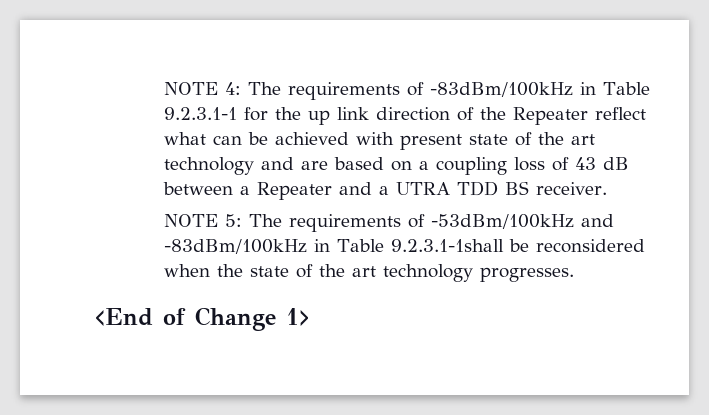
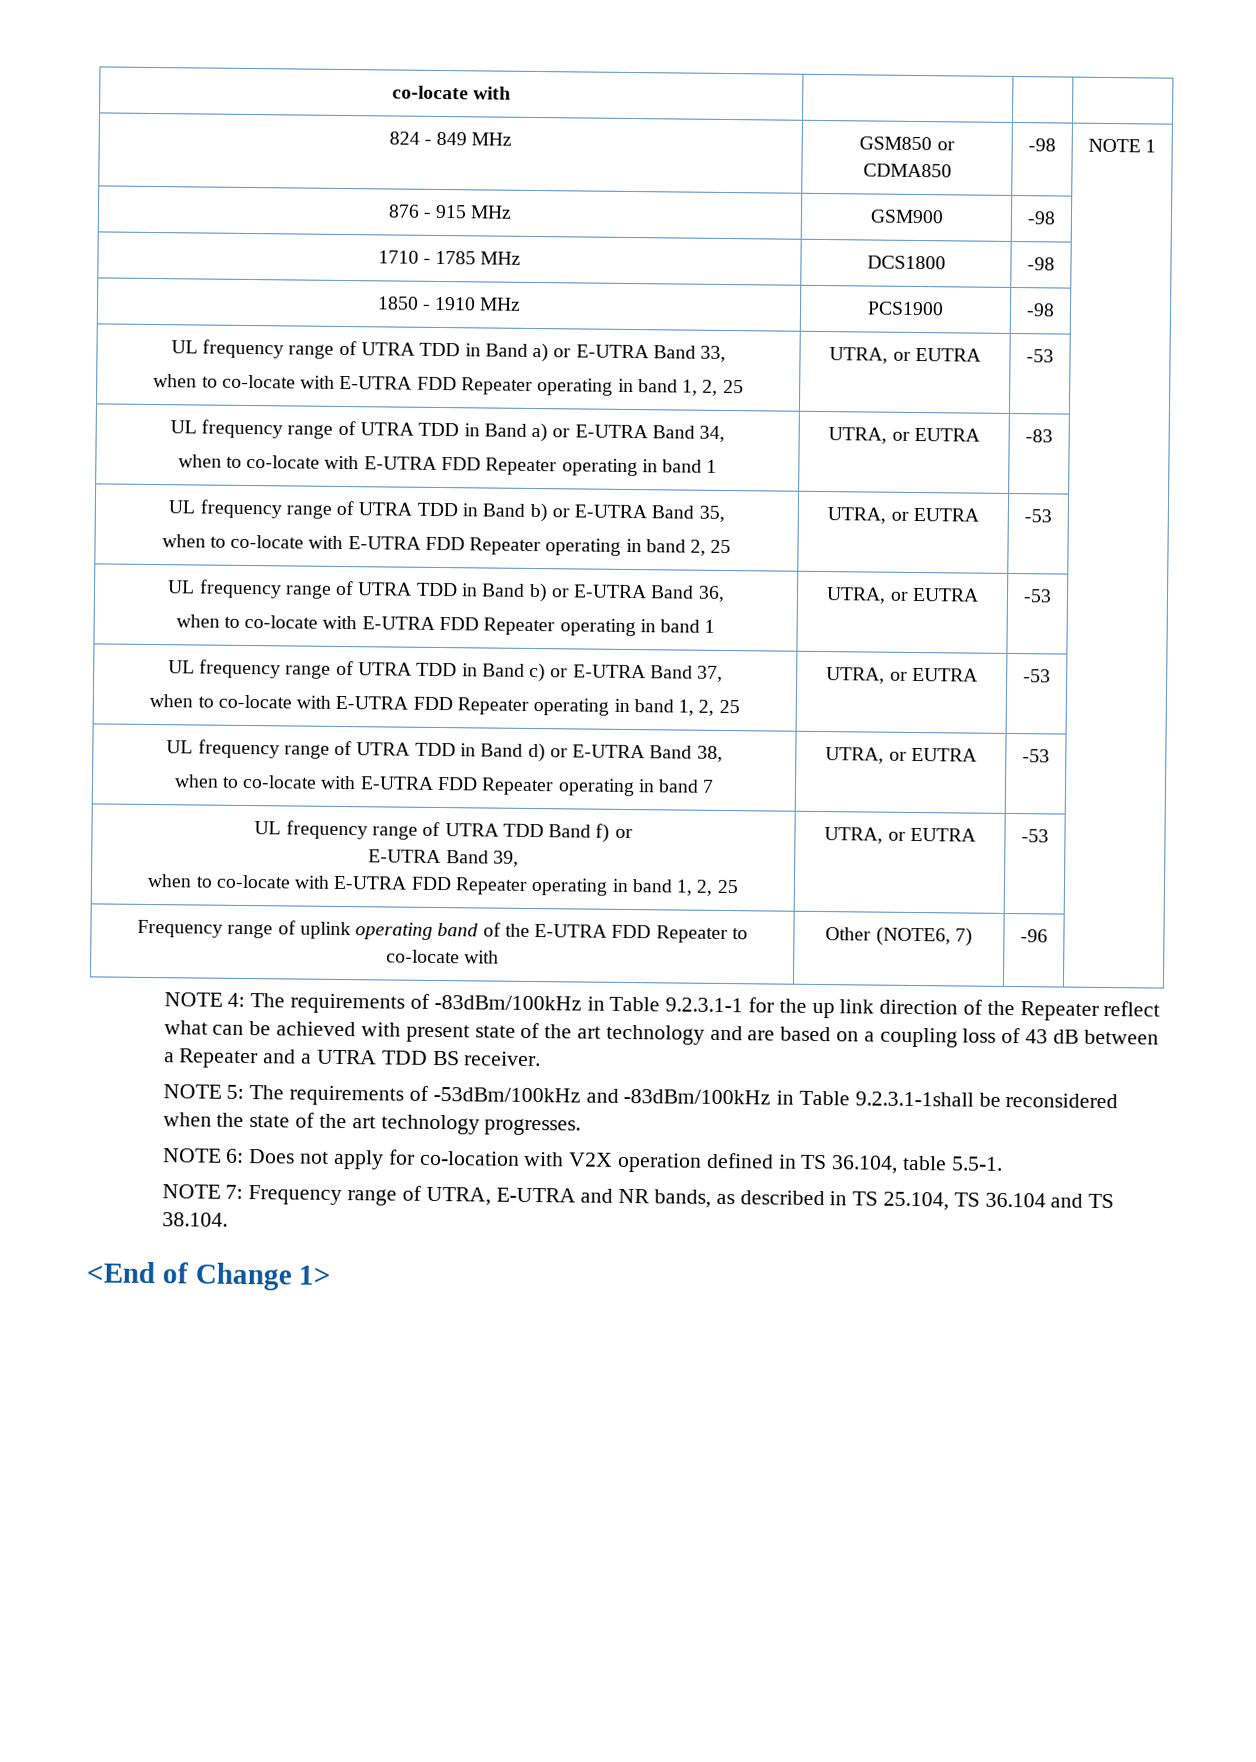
+ co-locate with | | |
+ 824 - 849 MHz | GSM850 or CDMA850 | -98 | NOTE 1
+ 876 - 915 MHz | GSM900 | -98 |
+ 1710 - 1785 MHz | DCS1800 | -98 |
+ 1850 - 1910 MHz | PCS1900 | -98 |
+ UL frequency range of UTRA TDD in Band a) or E-UTRA Band 33,
+ when to co-locate with E-UTRA FDD Repeater operating in band 1, 2, 25 | UTRA, or EUTRA | -53 |
+ UL frequency range of UTRA TDD in Band a) or E-UTRA Band 34,
+ when to co-locate with E-UTRA FDD Repeater operating in band 1 | UTRA, or EUTRA | -83 |
+ UL frequency range of UTRA TDD in Band b) or E-UTRA Band 35,
+ when to co-locate with E-UTRA FDD Repeater operating in band 2, 25 | UTRA, or EUTRA | -53 |
+ UL frequency range of UTRA TDD in Band b) or E-UTRA Band 36,
+ when to co-locate with E-UTRA FDD Repeater operating in band 1 | UTRA, or EUTRA | -53 |
+ UL frequency range of UTRA TDD in Band c) or E-UTRA Band 37,
+ when to co-locate with E-UTRA FDD Repeater operating in band 1, 2, 25 | UTRA, or EUTRA | -53 |
+ UL frequency range of UTRA TDD in Band d) or E-UTRA Band 38,
+ when to co-locate with E-UTRA FDD Repeater operating in band 7 | UTRA, or EUTRA | -53 |
+ UL frequency range of UTRA TDD Band f) or
+ E-UTRA Band 39,
+ when to co-locate with E-UTRA FDD Repeater operating in band 1, 2, 25 | UTRA, or EUTRA | -53 |
+ Frequency range of uplink operating band of the E-UTRA FDD Repeater to co-locate with | Other (NOTE6, 7) | -96 |
+ NOTE 6: Does not apply for co-location with V2X operation defined in TS 36.104, table 5.5-1.
+ NOTE 7: Frequency range of UTRA, E-UTRA and NR bands, as described in TS 25.104, TS 36.104 and TS 38.104.

